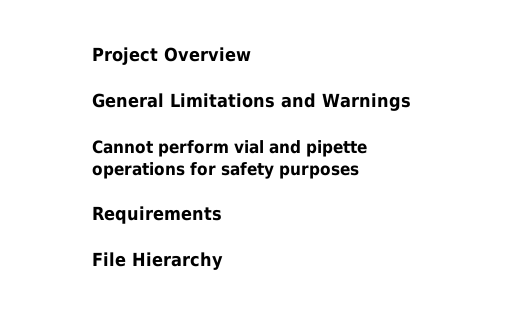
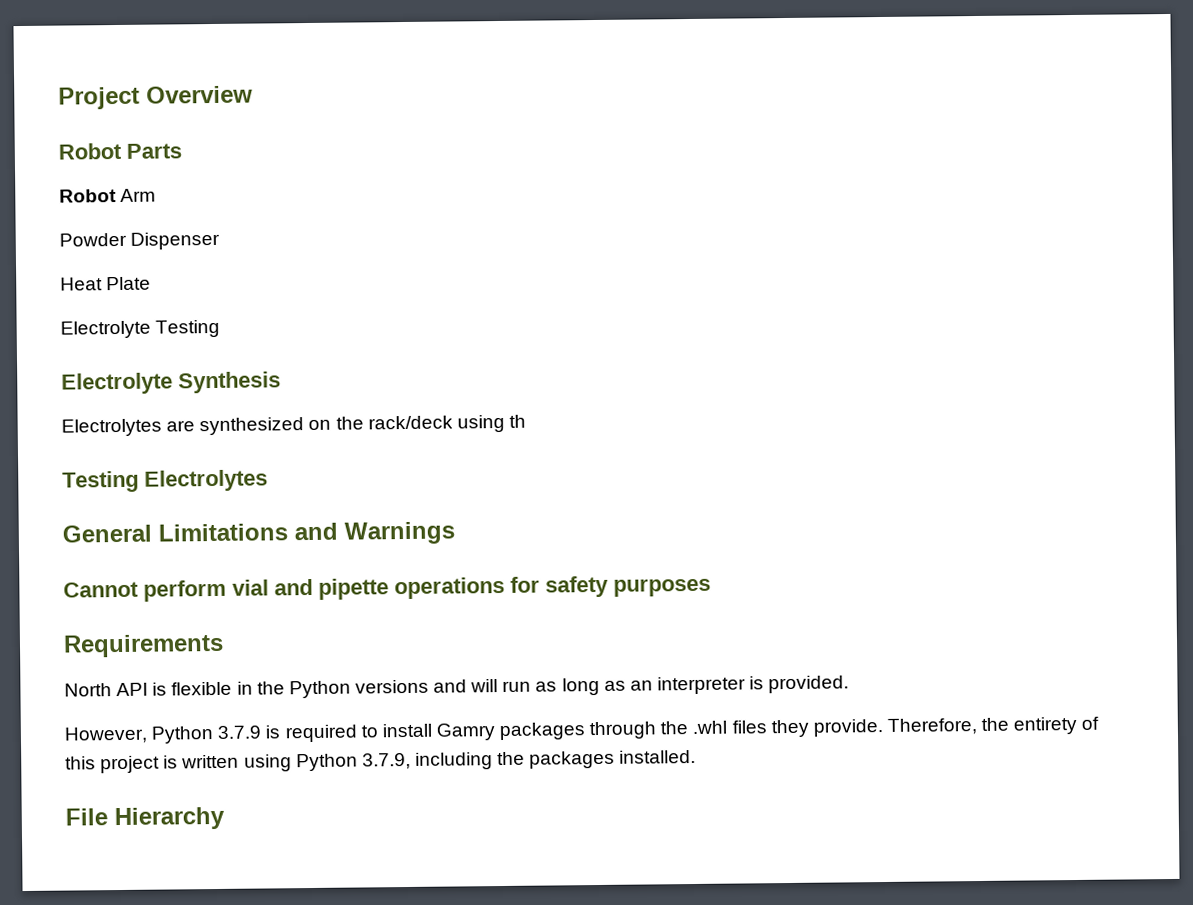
+ Robot Parts
+ Robot Arm
+ Powder Dispenser
+ Heat Plate
+ Electrolyte Testing
+ Electrolyte Synthesis
+ Electrolytes are synthesized on the rack/deck using th
+ Testing Electrolytes
+ North API is flexible in the Python versions and will run as long as an interpreter is provided.
+ However, Python 3.7.9 is required to install Gamry packages through the .whl files they provide. Therefore, the entirety of this project is written using Python 3.7.9, including the packages installed.

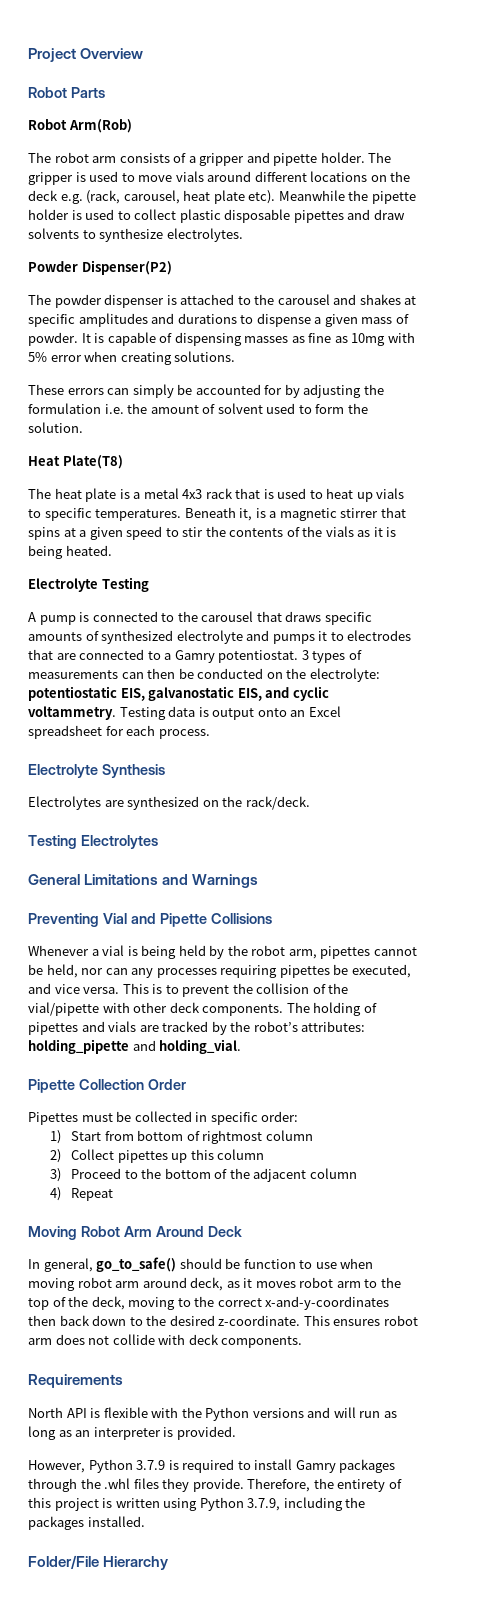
- Robot Arm
- Powder Dispenser
- Heat Plate
+ Robot Arm(Rob)
+ The robot arm consists of a gripper and pipette holder. The gripper is used to move vials around different locations on the deck e.g. (rack, carousel, heat plate etc). Meanwhile the pipette holder is used to collect plastic disposable pipettes and draw solvents to synthesize electrolytes.
+ Powder Dispenser(P2)
+ The powder dispenser is attached to the carousel and shakes at specific amplitudes and durations to dispense a given mass of powder. It is capable of dispensing masses as fine as 10mg with 5% error when creating solutions.
+ These errors can simply be accounted for by adjusting the formulation i.e. the amount of solvent used to form the solution.
+ Heat Plate(T8)
+ The heat plate is a metal 4x3 rack that is used to heat up vials to specific temperatures. Beneath it, is a magnetic stirrer that spins at a given speed to stir the contents of the vials as it is being heated.
  Electrolyte Testing
+ A pump is connected to the carousel that draws specific amounts of synthesized electrolyte and pumps it to electrodes that are connected to a Gamry potentiostat. 3 types of measurements can then be conducted on the electrolyte: potentiostatic EIS, galvanostatic EIS, and cyclic voltammetry. Testing data is output onto an Excel spreadsheet for each process.
- Electrolytes are synthesized on the rack/deck using th
+ Electrolytes are synthesized on the rack/deck.
- Cannot perform vial and pipette operations for safety purposes
+ Preventing Vial and Pipette Collisions
+ Whenever a vial is being held by the robot arm, pipettes cannot be held, nor can any processes requiring pipettes be executed, and vice versa. This is to prevent the collision of the vial/pipette with other deck components. The holding of pipettes and vials are tracked by the robot’s attributes: holding_pipette and holding_vial.
+ Pipette Collection Order
+ Pipettes must be collected in specific order:
+ 1) Start from bottom of rightmost column
+ 2) Collect pipettes up this column
+ 3) Proceed to the bottom of the adjacent column
+ 4) Repeat
+ Moving Robot Arm Around Deck
+ In general, go_to_safe() should be function to use when moving robot arm around deck, as it moves robot arm to the top of the deck, moving to the correct x-and-y-coordinates then back down to the desired z-coordinate. This ensures robot arm does not collide with deck components.
- North API is flexible in the Python versions and will run as long as an interpreter is provided.
+ North API is flexible with the Python versions and will run as long as an interpreter is provided.
- File Hierarchy
+ Folder/File Hierarchy

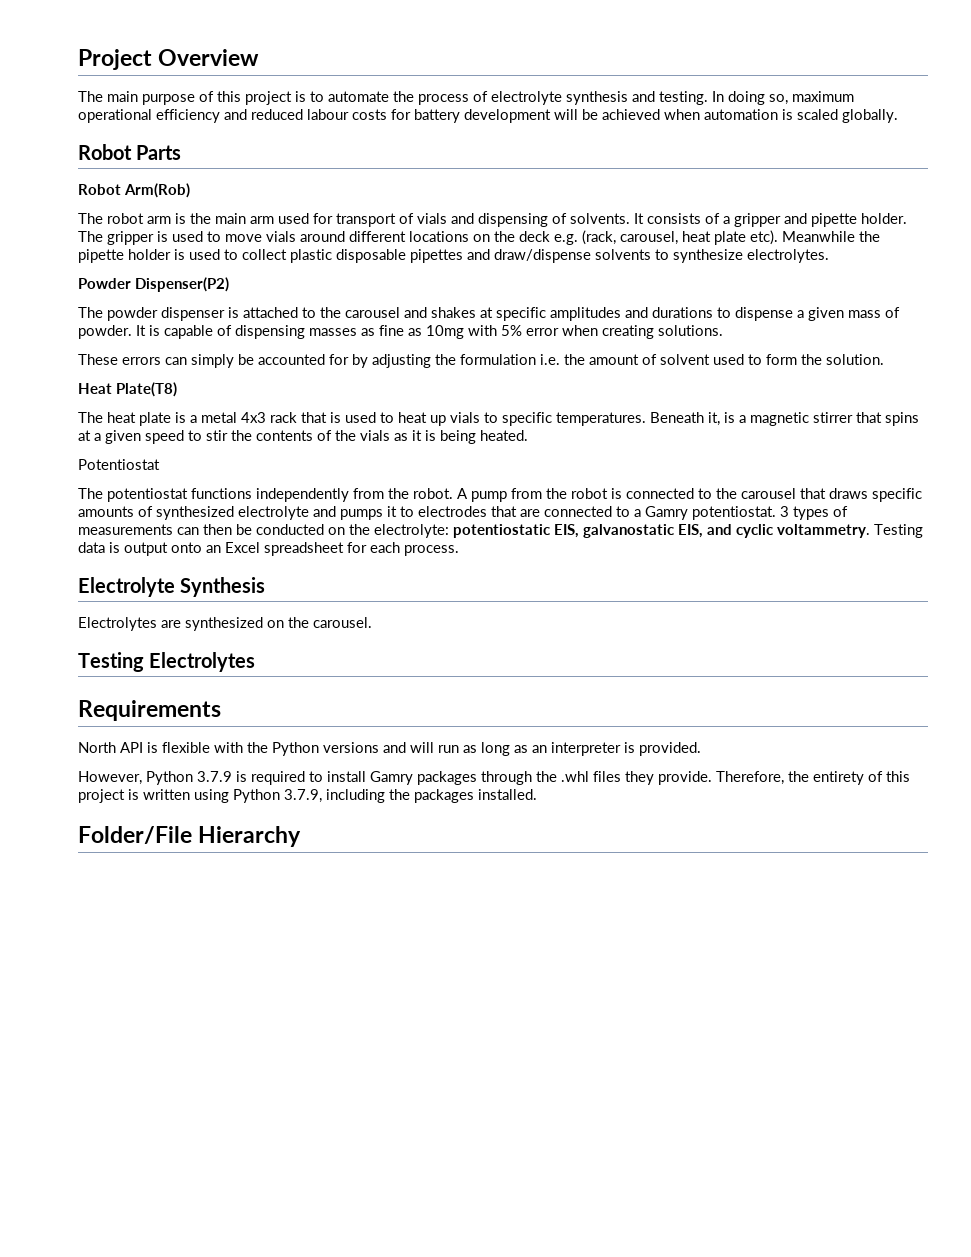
+ The main purpose of this project is to automate the process of electrolyte synthesis and testing. In doing so, maximum operational efficiency and reduced labour costs for battery development will be achieved when automation is scaled globally.
- The robot arm consists of a gripper and pipette holder.
+ The robot arm is the main arm used for transport of vials and dispensing of solvents. It consists of a gripper and pipette holder.
- Meanwhile the pipette holder is used to collect plastic disposable pipettes and draw solvents to synthesize electrolytes.
+ Meanwhile the pipette holder is used to collect plastic disposable pipettes and draw/dispense solvents to synthesize electrolytes.
- Electrolyte Testing
- A pump is connected to the carousel that draws specific amounts of synthesized electrolyte and pumps it to electrodes that are connected to a Gamry potentiostat.
+ Potentiostat
+ The potentiostat functions independently from the robot. A pump from the robot is connected to the carousel that draws specific amounts of synthesized electrolyte and pumps it to electrodes that are connected to a Gamry potentiostat.
- Electrolytes are synthesized on the rack/deck.
+ Electrolytes are synthesized on the carousel.
- General Limitations and Warnings
- Preventing Vial and Pipette Collisions
- Whenever a vial is being held by the robot arm, pipettes cannot be held, nor can any processes requiring pipettes be executed, and vice versa. This is to prevent the collision of the vial/pipette with other deck components. The holding of pipettes and vials are tracked by the robot’s attributes: holding_pipette and holding_vial.
- Pipette Collection Order
- Pipettes must be collected in specific order:
- 1) Start from bottom of rightmost column
- 2) Collect pipettes up this column
- 3) Proceed to the bottom of the adjacent column
- 4) Repeat
- Moving Robot Arm Around Deck
- In general, go_to_safe() should be function to use when moving robot arm around deck, as it moves robot arm to the top of the deck, moving to the correct x-and-y-coordinates then back down to the desired z-coordinate. This ensures robot arm does not collide with deck components.

